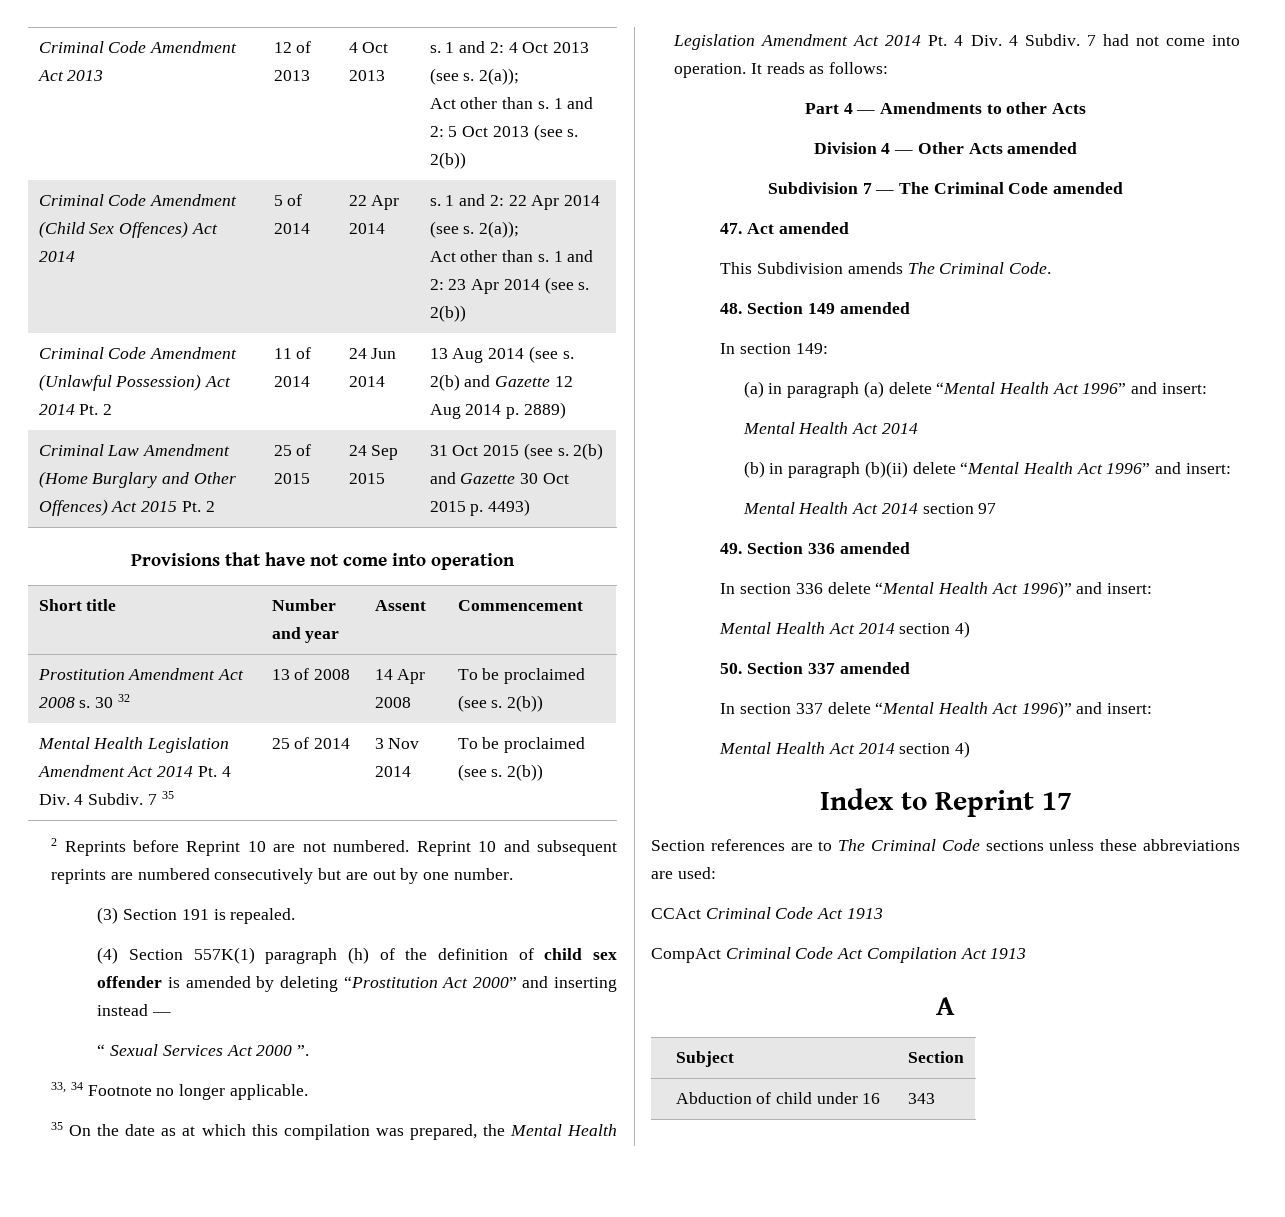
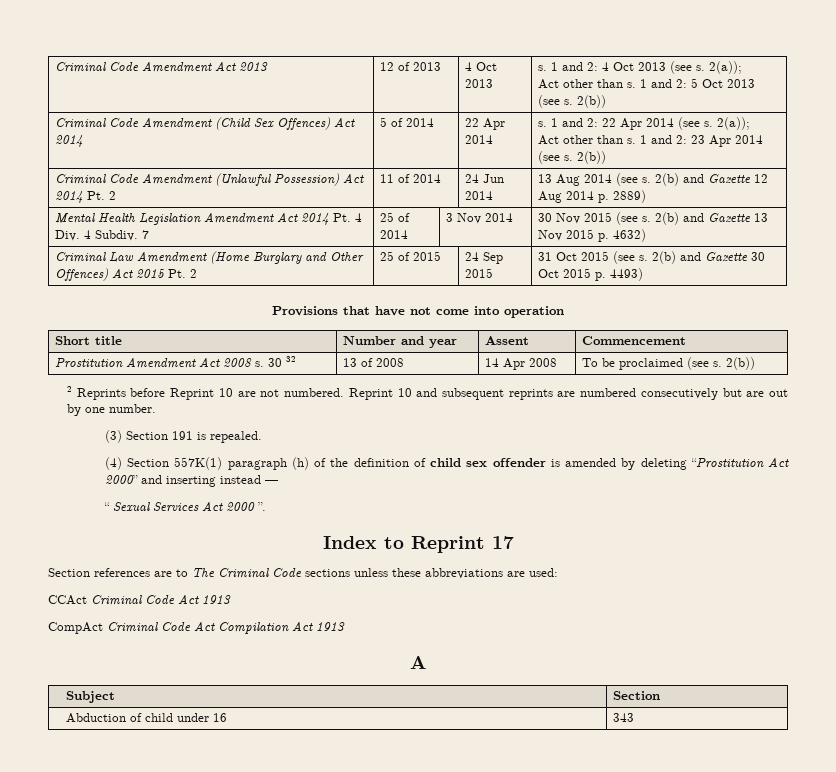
+ Mental Health Legislation Amendment Act 2014 Pt. 4 Div. 4 Subdiv. 7 | 25 of 2014 | 3 Nov 2014 | 30 Nov 2015 (see s. 2(b) and Gazette 13 Nov 2015 p. 4632)
- Mental Health Legislation Amendment Act 2014 Pt. 4 Div. 4 Subdiv. 7 35 | 25 of 2014 | 3 Nov 2014 | To be proclaimed (see s. 2(b))
- 33, 34 Footnote no longer applicable.
- 35 On the date as at which this compilation was prepared, the Mental Health Legislation Amendment Act 2014 Pt. 4 Div. 4 Subdiv. 7 had not come into operation. It reads as follows:
- Part 4 — Amendments to other Acts
- Division 4 — Other Acts amended
- Subdivision 7 — The Criminal Code amended
- 47. Act amended
- This Subdivision amends The Criminal Code.
- 48. Section 149 amended
- In section 149:
- (a) in paragraph (a) delete “Mental Health Act 1996” and insert:
- Mental Health Act 2014
- (b) in paragraph (b)(ii) delete “Mental Health Act 1996” and insert:
- Mental Health Act 2014 section 97
- 49. Section 336 amended
- In section 336 delete “Mental Health Act 1996)” and insert:
- Mental Health Act 2014 section 4)
- 50. Section 337 amended
- In section 337 delete “Mental Health Act 1996)” and insert:
- Mental Health Act 2014 section 4)

